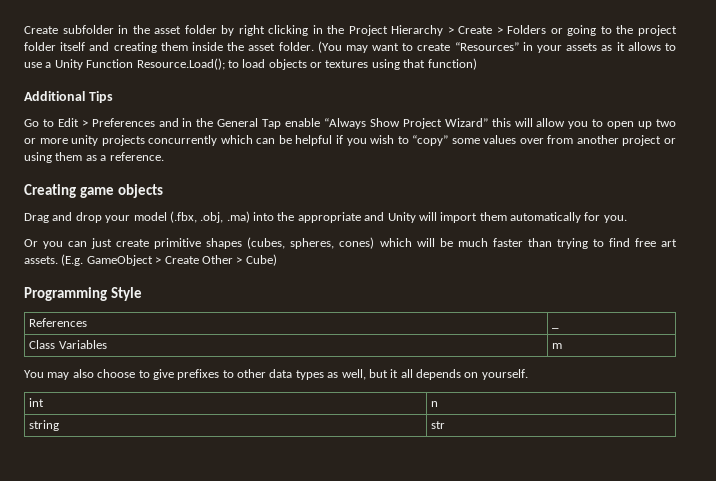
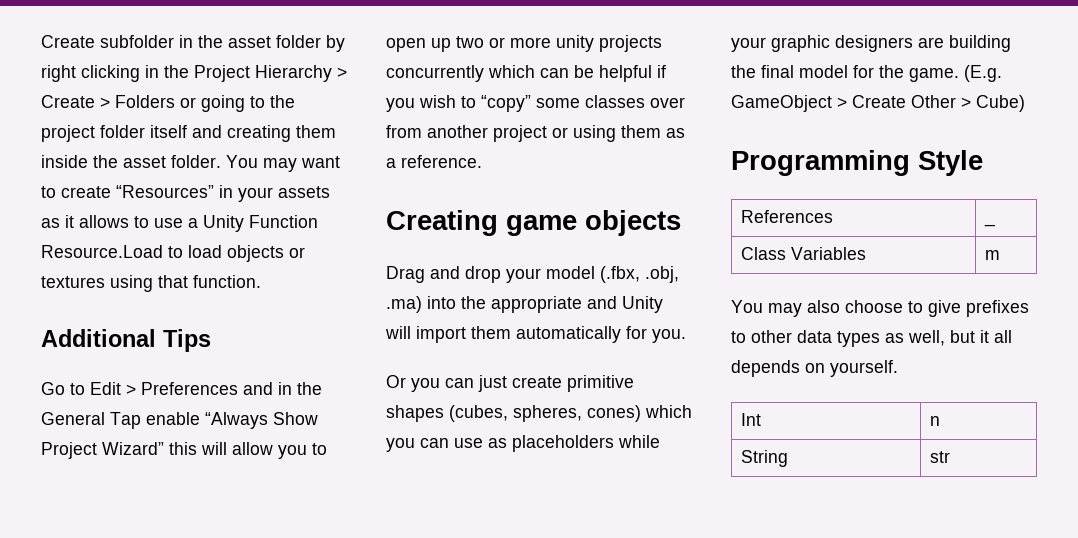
- (You may want to create “Resources” in your assets as it allows to use a Unity Function Resource.Load(); to load objects or textures using that function)
+ You may want to create “Resources” in your assets as it allows to use a Unity Function Resource.Load to load objects or textures using that function.
- Go to Edit > Preferences and in the General Tap enable “Always Show Project Wizard” this will allow you to open up two or more unity projects concurrently which can be helpful if you wish to “copy” some values over from another project or using them as a reference.
+ Go to Edit > Preferences and in the General Tap enable “Always Show Project Wizard” this will allow you to open up two or more unity projects concurrently which can be helpful if you wish to “copy” some classes over from another project or using them as a reference.
- Or you can just create primitive shapes (cubes, spheres, cones) which will be much faster than trying to find free art assets.
+ Or you can just create primitive shapes (cubes, spheres, cones) which you can use as placeholders while your graphic designers are building the final model for the game.
- int | n
+ Int | n
- string | str
+ String | str

